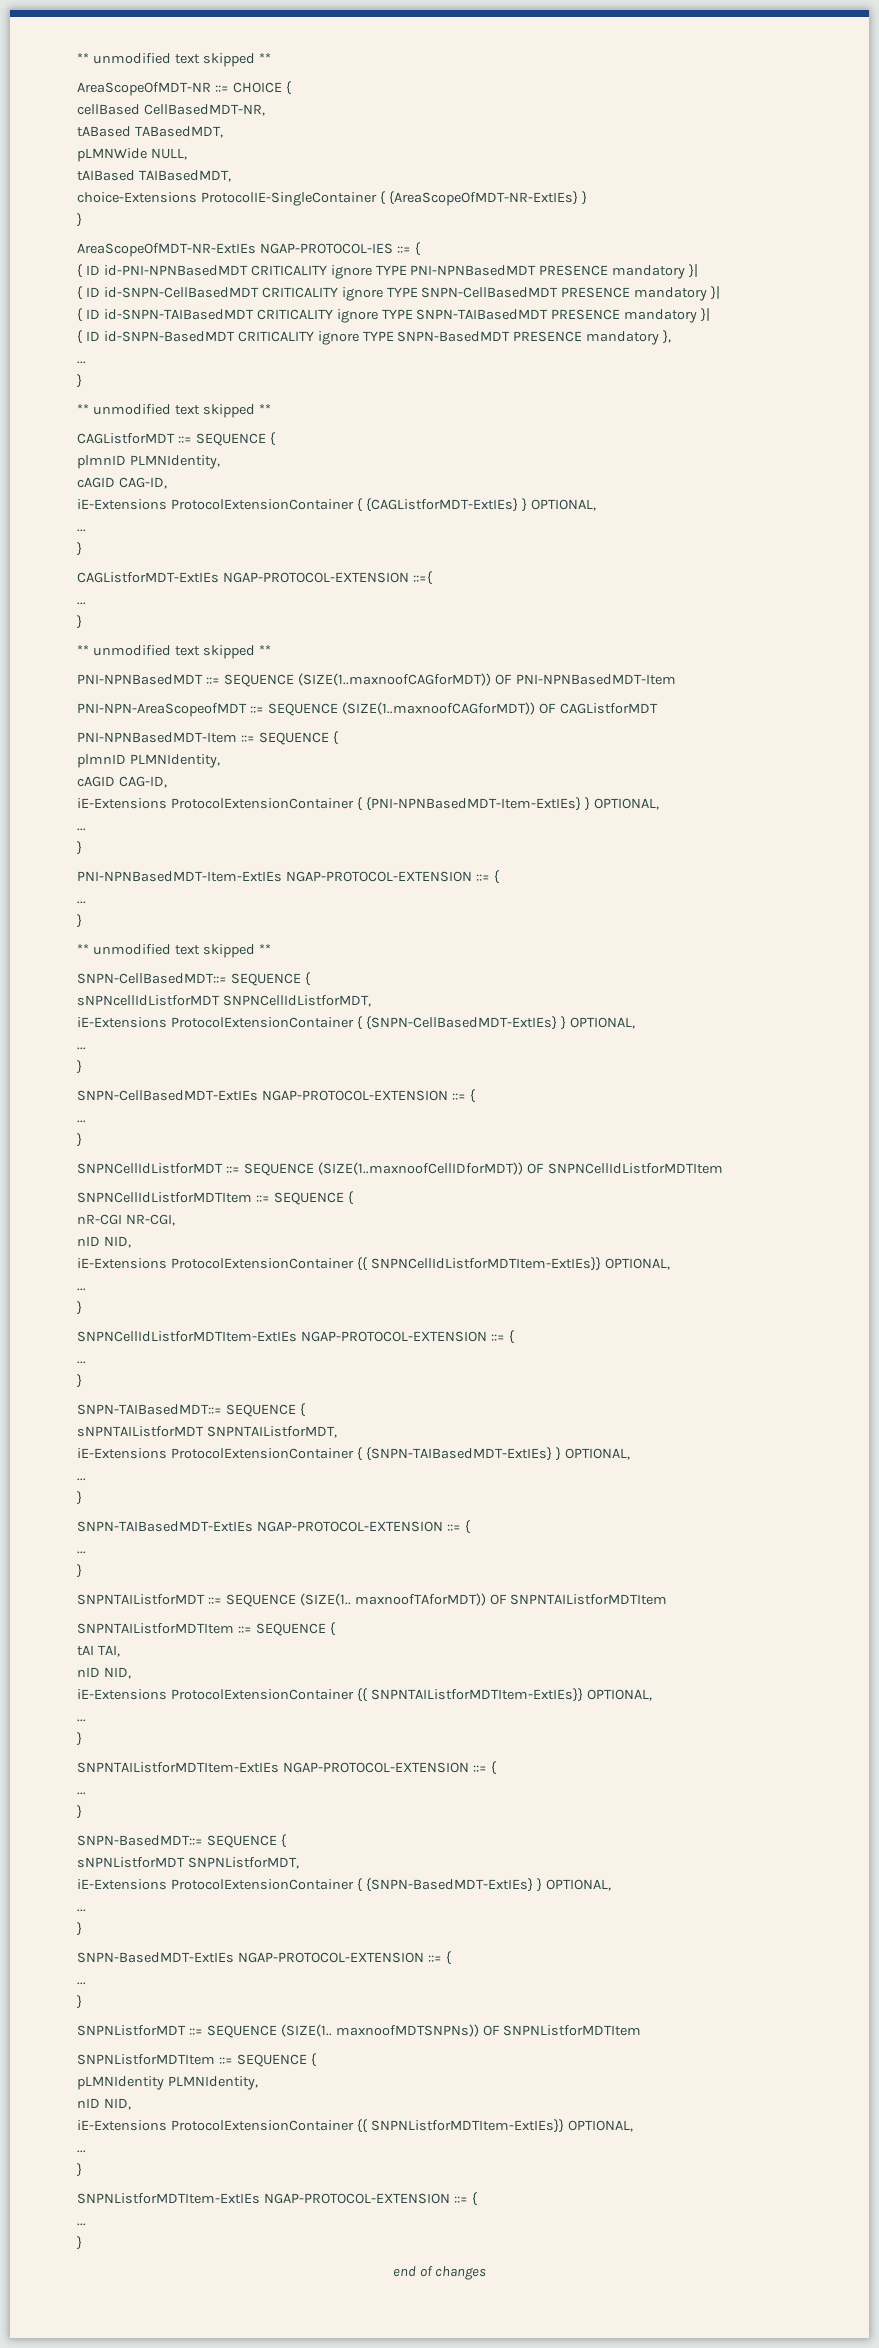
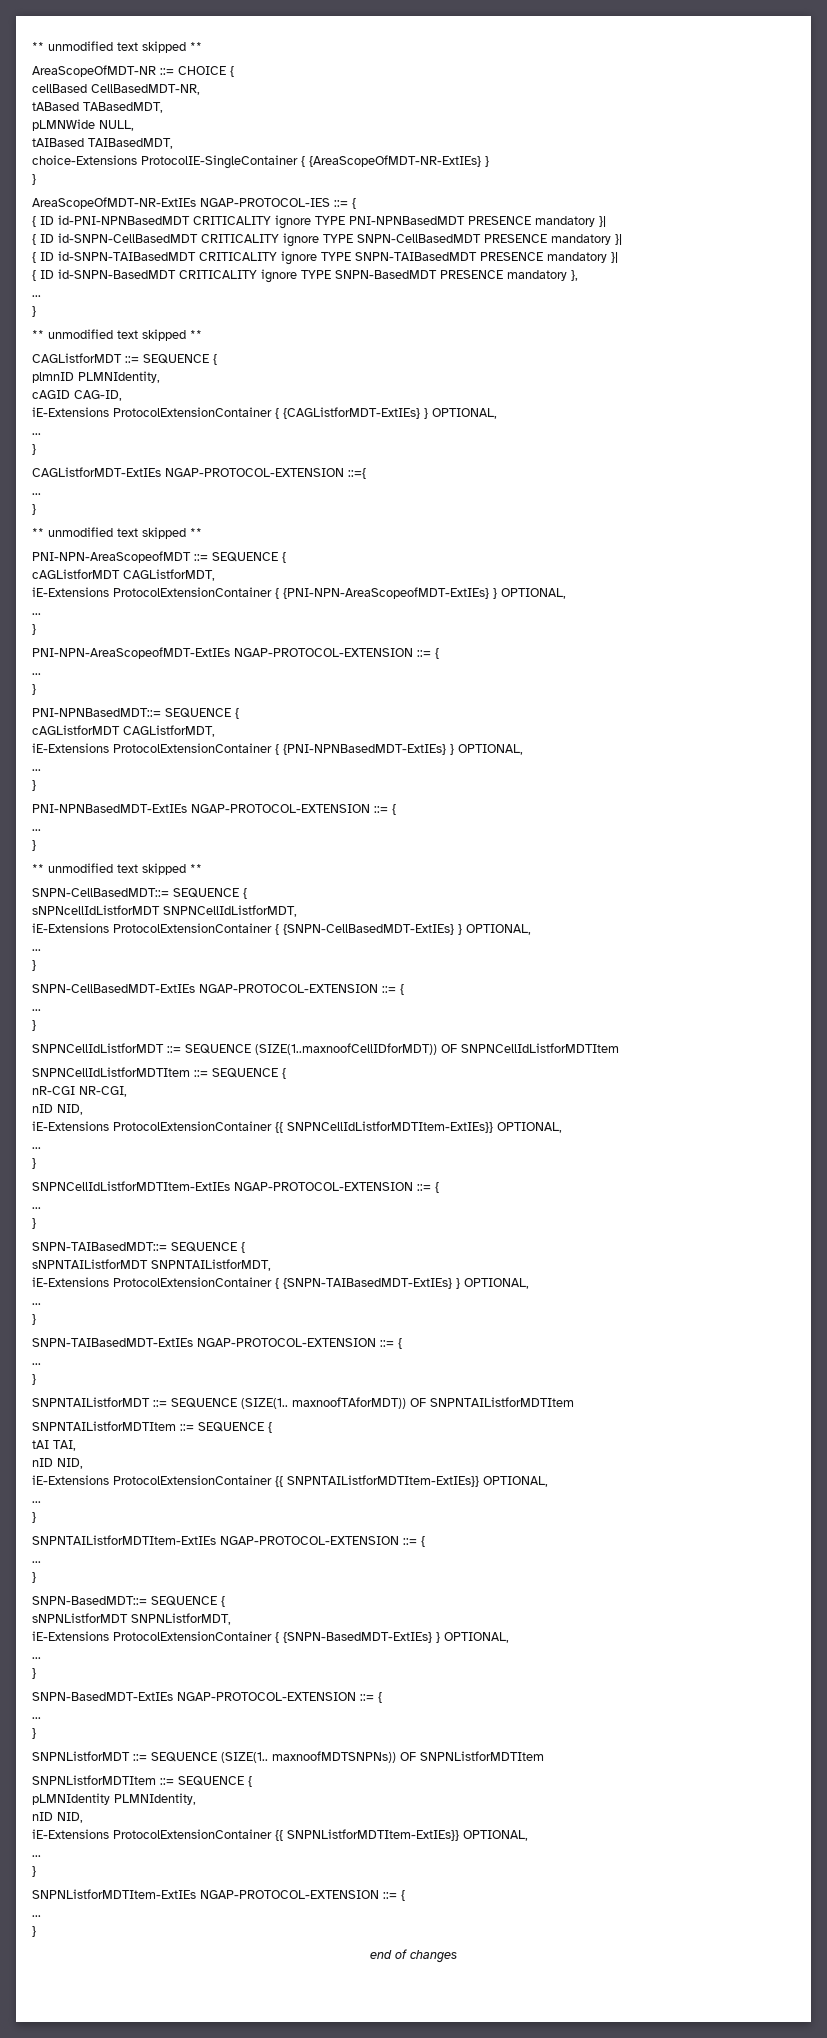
- PNI-NPNBasedMDT ::= SEQUENCE (SIZE(1..maxnoofCAGforMDT)) OF PNI-NPNBasedMDT-Item
- PNI-NPN-AreaScopeofMDT ::= SEQUENCE (SIZE(1..maxnoofCAGforMDT)) OF CAGListforMDT
- PNI-NPNBasedMDT-Item ::= SEQUENCE {
- plmnID PLMNIdentity,
- cAGID CAG-ID,
- iE-Extensions ProtocolExtensionContainer { {PNI-NPNBasedMDT-Item-ExtIEs} } OPTIONAL,
+ PNI-NPN-AreaScopeofMDT ::= SEQUENCE {
+ cAGListforMDT CAGListforMDT,
+ iE-Extensions ProtocolExtensionContainer { {PNI-NPN-AreaScopeofMDT-ExtIEs} } OPTIONAL,
  ...
  }
- PNI-NPNBasedMDT-Item-ExtIEs NGAP-PROTOCOL-EXTENSION ::= {
+ PNI-NPN-AreaScopeofMDT-ExtIEs NGAP-PROTOCOL-EXTENSION ::= {
+ ...
+ }
+ PNI-NPNBasedMDT::= SEQUENCE {
+ cAGListforMDT CAGListforMDT,
+ iE-Extensions ProtocolExtensionContainer { {PNI-NPNBasedMDT-ExtIEs} } OPTIONAL,
+ ...
+ }
+ PNI-NPNBasedMDT-ExtIEs NGAP-PROTOCOL-EXTENSION ::= {

